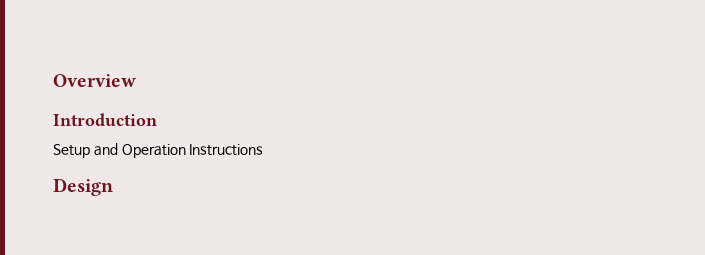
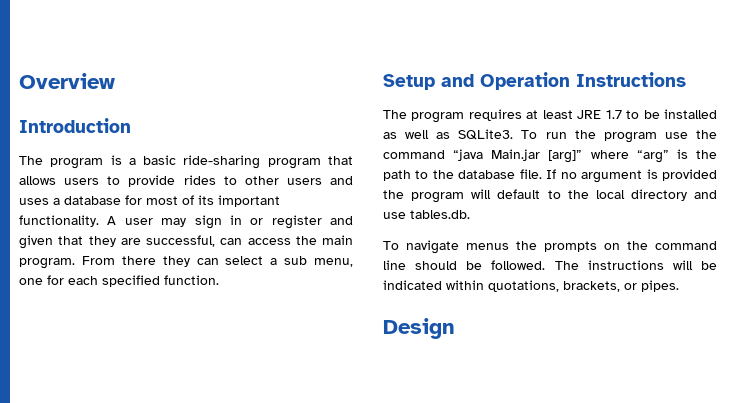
+ The program is a basic ride-sharing program that allows users to provide rides to other users and uses a database for most of its important functionality. A user may sign in or register and given that they are successful, can access the main program. From there they can select a sub menu, one for each specified function.
  Setup and Operation Instructions
+ The program requires at least JRE 1.7 to be installed as well as SQLite3. To run the program use the command “java Main.jar [arg]” where “arg” is the path to the database file. If no argument is provided the program will default to the local directory and use tables.db.
+ To navigate menus the prompts on the command line should be followed. The instructions will be indicated within quotations, brackets, or pipes.

